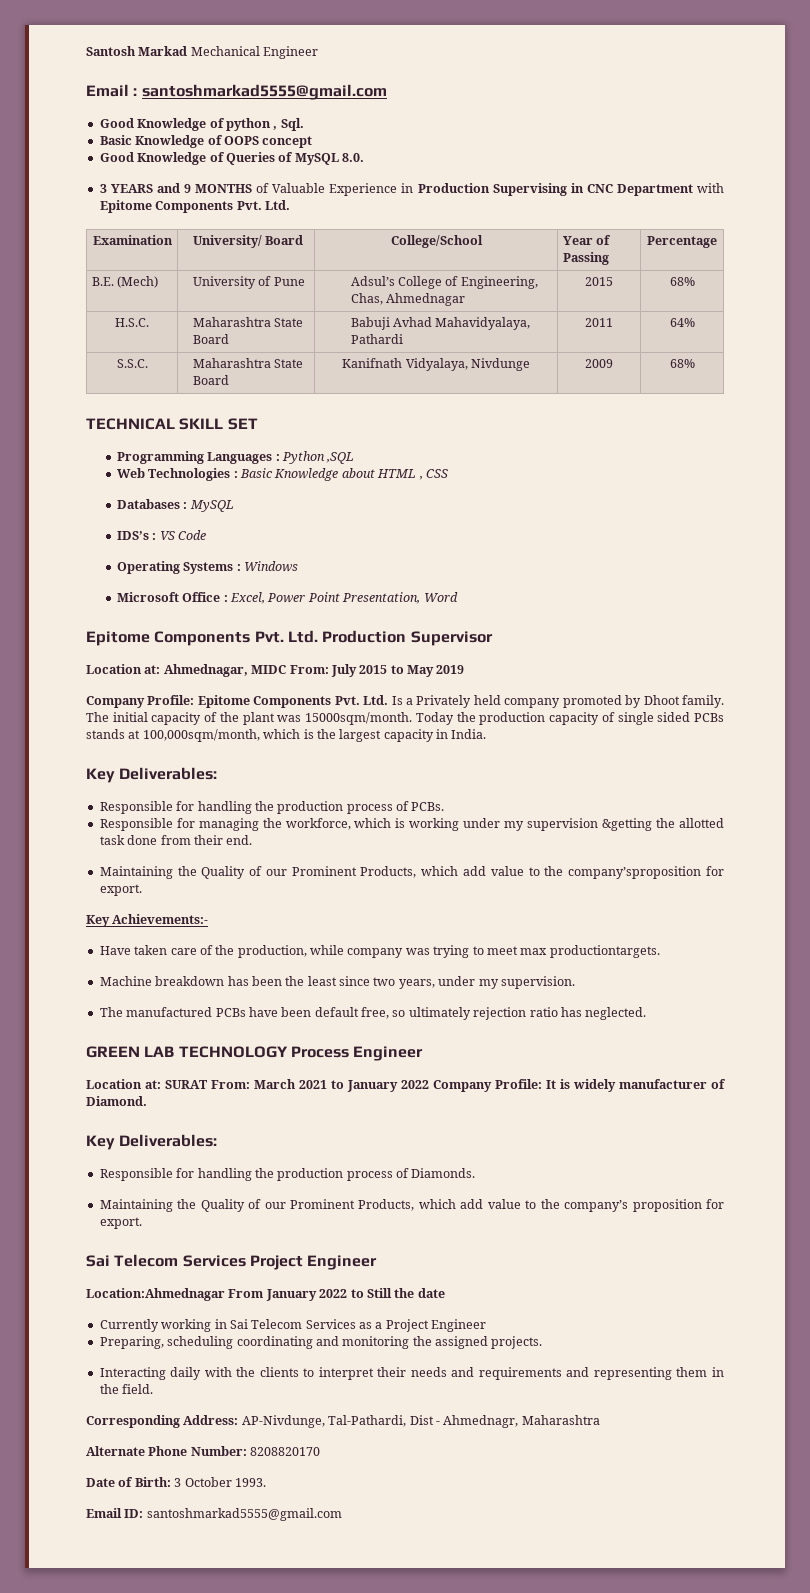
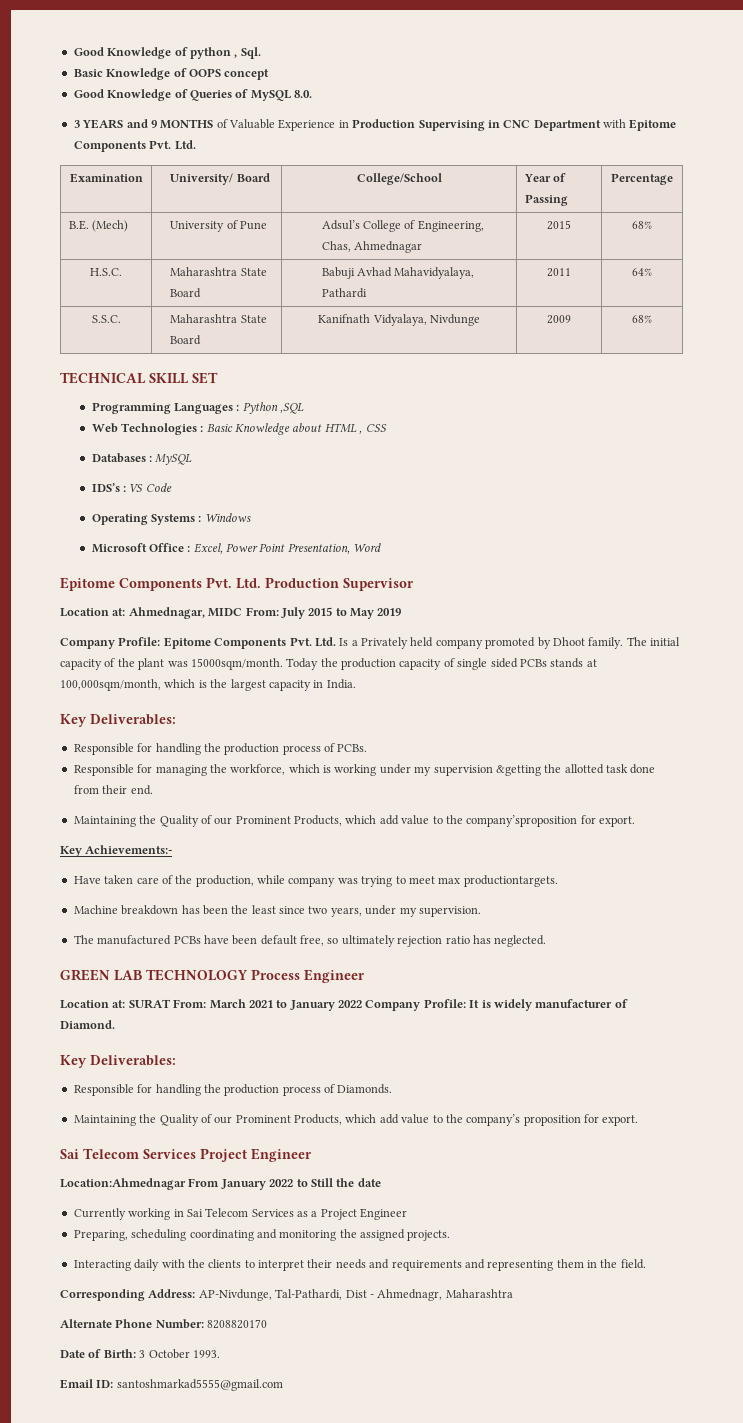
- Santosh Markad Mechanical Engineer
- Email : santoshmarkad5555@gmail.com

